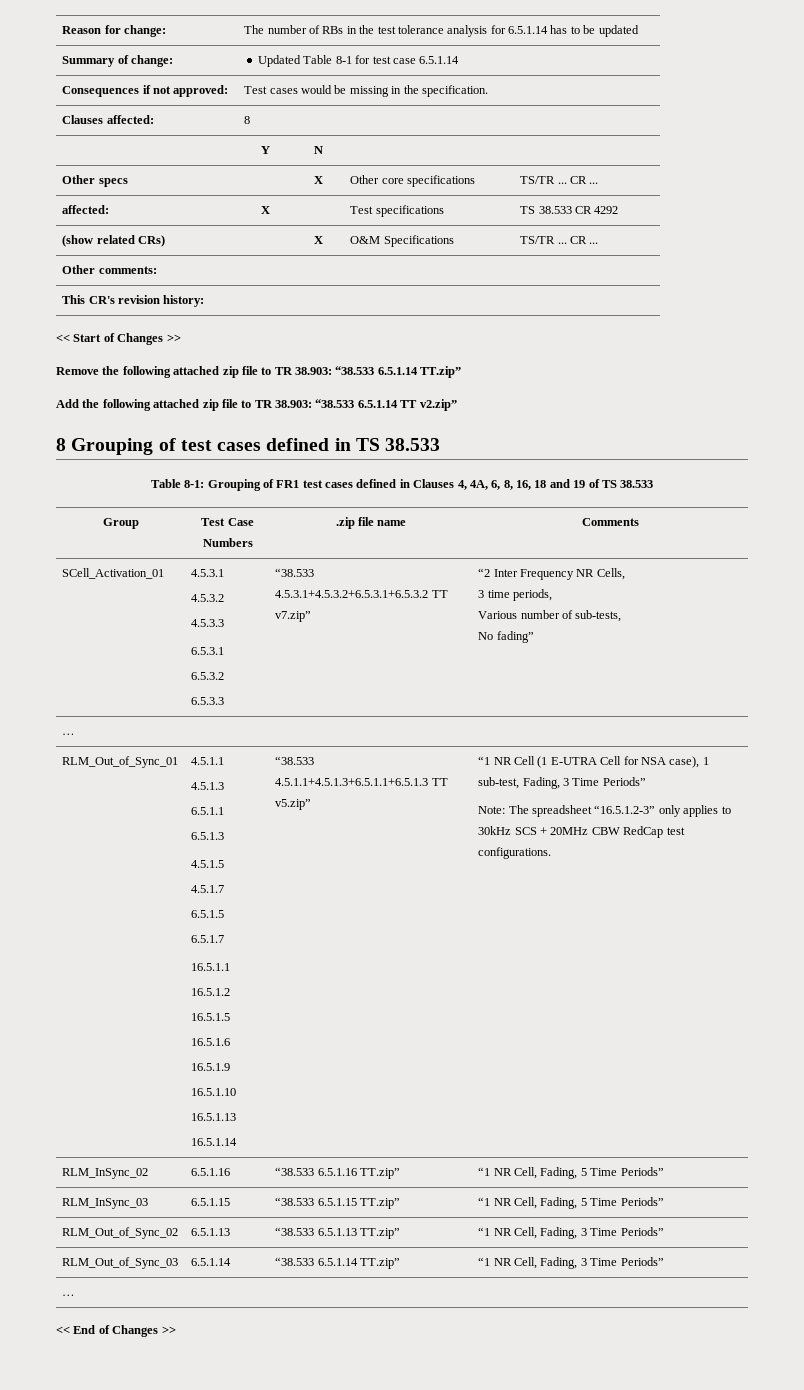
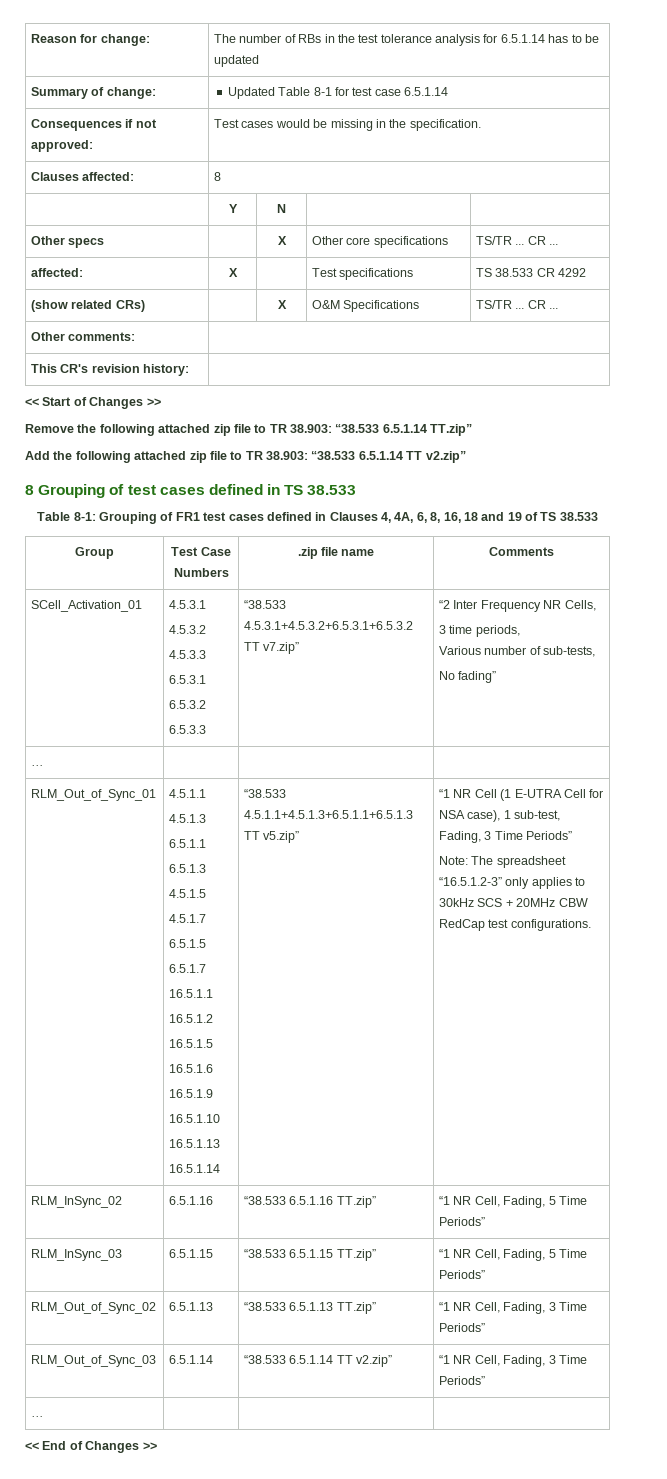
- RLM_Out_of_Sync_03 | 6.5.1.14 | “38.533 6.5.1.14 TT.zip” | “1 NR Cell, Fading, 3 Time Periods”
+ RLM_Out_of_Sync_03 | 6.5.1.14 | “38.533 6.5.1.14 TT v2.zip” | “1 NR Cell, Fading, 3 Time Periods”

